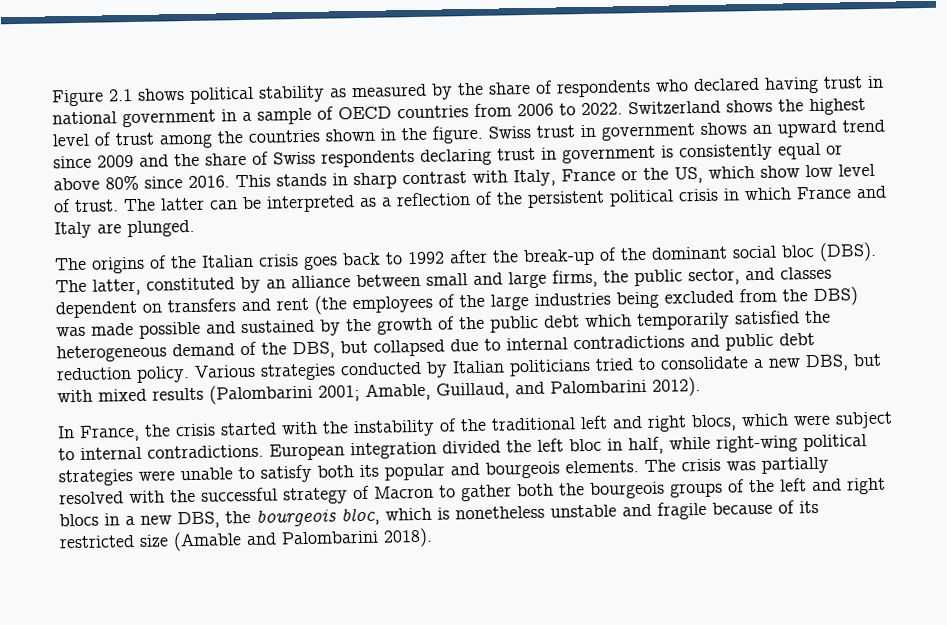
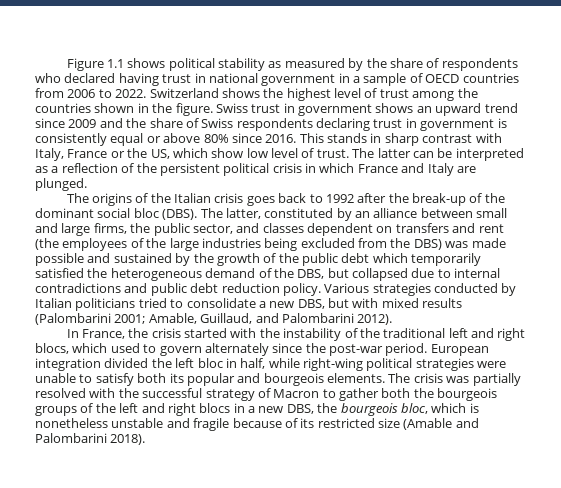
- Figure 2.1 shows political stability as measured by the share of respondents who declared having trust in national government in a sample of OECD countries from 2006 to 2022.
+ Figure 1.1 shows political stability as measured by the share of respondents who declared having trust in national government in a sample of OECD countries from 2006 to 2022.
- In France, the crisis started with the instability of the traditional left and right blocs, which were subject to internal contradictions.
+ In France, the crisis started with the instability of the traditional left and right blocs, which used to govern alternately since the post-war period.

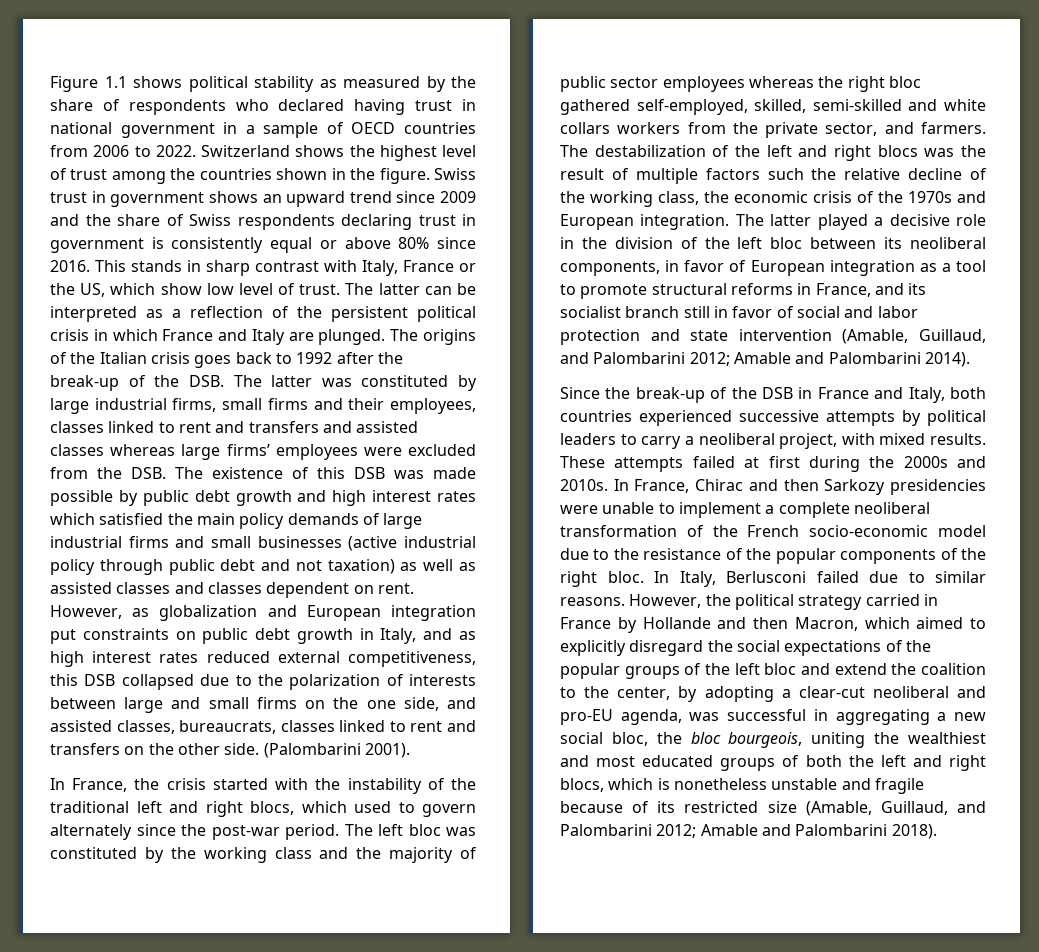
- The latter can be interpreted as a reflection of the persistent political crisis in which France and Italy are plunged.
- The origins of the Italian crisis goes back to 1992 after the break-up of the dominant social bloc (DBS). The latter, constituted by an alliance between small and large firms, the public sector, and classes dependent on transfers and rent (the employees of the large industries being excluded from the DBS) was made possible and sustained by the growth of the public debt which temporarily satisfied the heterogeneous demand of the DBS, but collapsed due to internal contradictions and public debt reduction policy. Various strategies conducted by Italian politicians tried to consolidate a new DBS, but with mixed results (Palombarini 2001; Amable, Guillaud, and Palombarini 2012).
+ The latter can be interpreted as a reflection of the persistent political crisis in which France and Italy are plunged. The origins of the Italian crisis goes back to 1992 after the break-up of the DSB. The latter was constituted by large industrial firms, small firms and their employees, classes linked to rent and transfers and assisted classes whereas large firms’ employees were excluded from the DSB. The existence of this DSB was made possible by public debt growth and high interest rates which satisfied the main policy demands of large industrial firms and small businesses (active industrial policy through public debt and not taxation) as well as assisted classes and classes dependent on rent. However, as globalization and European integration put constraints on public debt growth in Italy, and as high interest rates reduced external competitiveness, this DSB collapsed due to the polarization of interests between large and small firms on the one side, and assisted classes, bureaucrats, classes linked to rent and transfers on the other side. (Palombarini 2001).
- European integration divided the left bloc in half, while right-wing political strategies were unable to satisfy both its popular and bourgeois elements. The crisis was partially resolved with the successful strategy of Macron to gather both the bourgeois groups of the left and right blocs in a new DBS, the bourgeois bloc, which is nonetheless unstable and fragile because of its restricted size (Amable and Palombarini 2018).
+ The left bloc was constituted by the working class and the majority of public sector employees whereas the right bloc gathered self-employed, skilled, semi-skilled and white collars workers from the private sector, and farmers. The destabilization of the left and right blocs was the result of multiple factors such the relative decline of the working class, the economic crisis of the 1970s and European integration. The latter played a decisive role in the division of the left bloc between its neoliberal components, in favor of European integration as a tool to promote structural reforms in France, and its socialist branch still in favor of social and labor protection and state intervention (Amable, Guillaud, and Palombarini 2012; Amable and Palombarini 2014).
+ Since the break-up of the DSB in France and Italy, both countries experienced successive attempts by political leaders to carry a neoliberal project, with mixed results. These attempts failed at first during the 2000s and 2010s. In France, Chirac and then Sarkozy presidencies were unable to implement a complete neoliberal transformation of the French socio-economic model due to the resistance of the popular components of the right bloc. In Italy, Berlusconi failed due to similar reasons. However, the political strategy carried in France by Hollande and then Macron, which aimed to explicitly disregard the social expectations of the popular groups of the left bloc and extend the coalition to the center, by adopting a clear-cut neoliberal and pro-EU agenda, was successful in aggregating a new social bloc, the bloc bourgeois, uniting the wealthiest and most educated groups of both the left and right blocs, which is nonetheless unstable and fragile because of its restricted size (Amable, Guillaud, and Palombarini 2012; Amable and Palombarini 2018).

